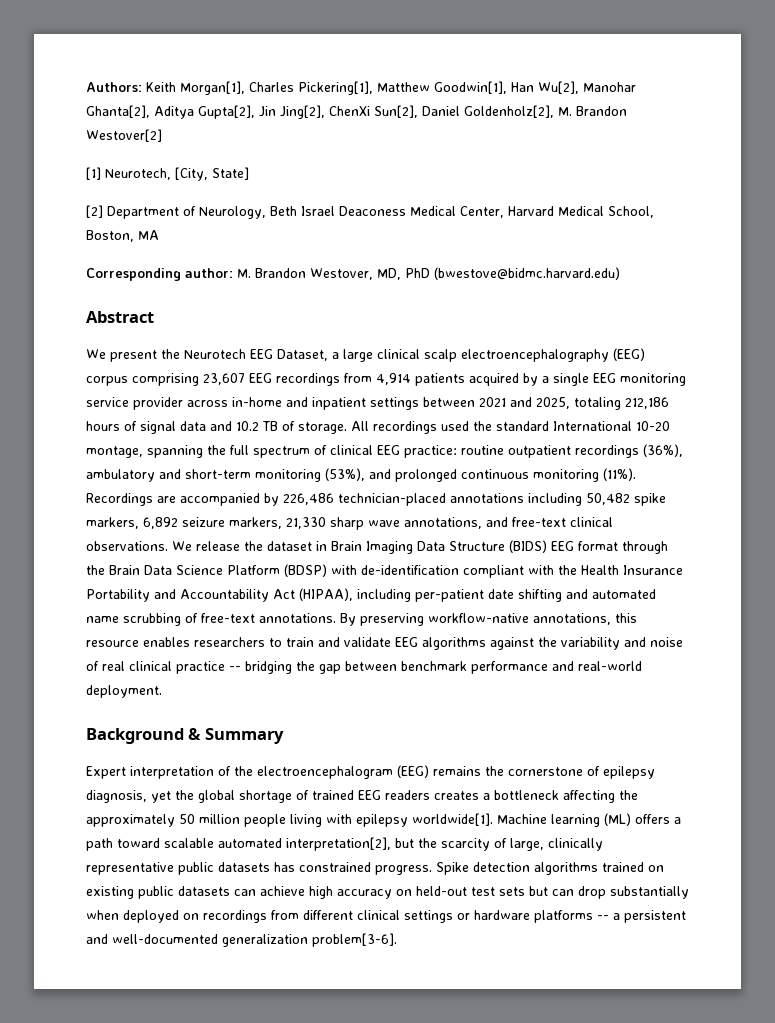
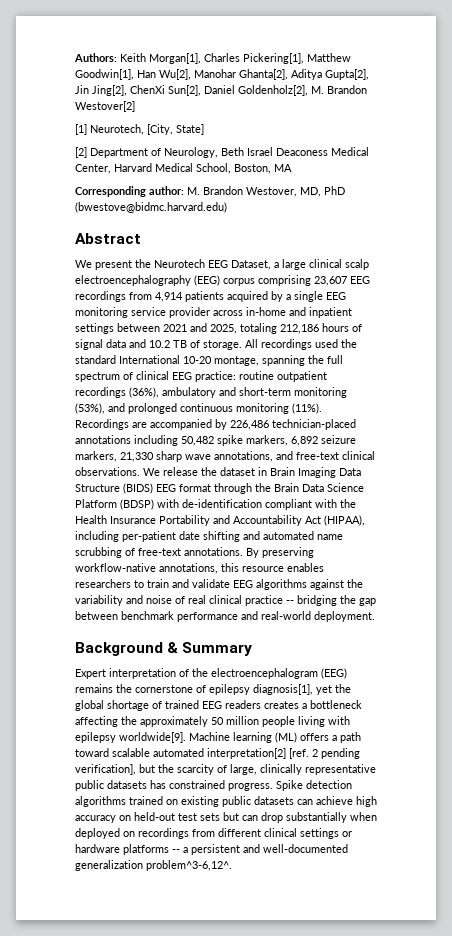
- Expert interpretation of the electroencephalogram (EEG) remains the cornerstone of epilepsy diagnosis, yet the global shortage of trained EEG readers creates a bottleneck affecting the approximately 50 million people living with epilepsy worldwide[1].
+ Expert interpretation of the electroencephalogram (EEG) remains the cornerstone of epilepsy diagnosis[1], yet the global shortage of trained EEG readers creates a bottleneck affecting the approximately 50 million people living with epilepsy worldwide[9].
- Machine learning (ML) offers a path toward scalable automated interpretation[2], but the scarcity of large, clinically representative public datasets has constrained progress.
+ Machine learning (ML) offers a path toward scalable automated interpretation[2] [ref. 2 pending verification], but the scarcity of large, clinically representative public datasets has constrained progress.
- Spike detection algorithms trained on existing public datasets can achieve high accuracy on held-out test sets but can drop substantially when deployed on recordings from different clinical settings or hardware platforms -- a persistent and well-documented generalization problem[3-6].
+ Spike detection algorithms trained on existing public datasets can achieve high accuracy on held-out test sets but can drop substantially when deployed on recordings from different clinical settings or hardware platforms -- a persistent and well-documented generalization problem^3-6,12^.

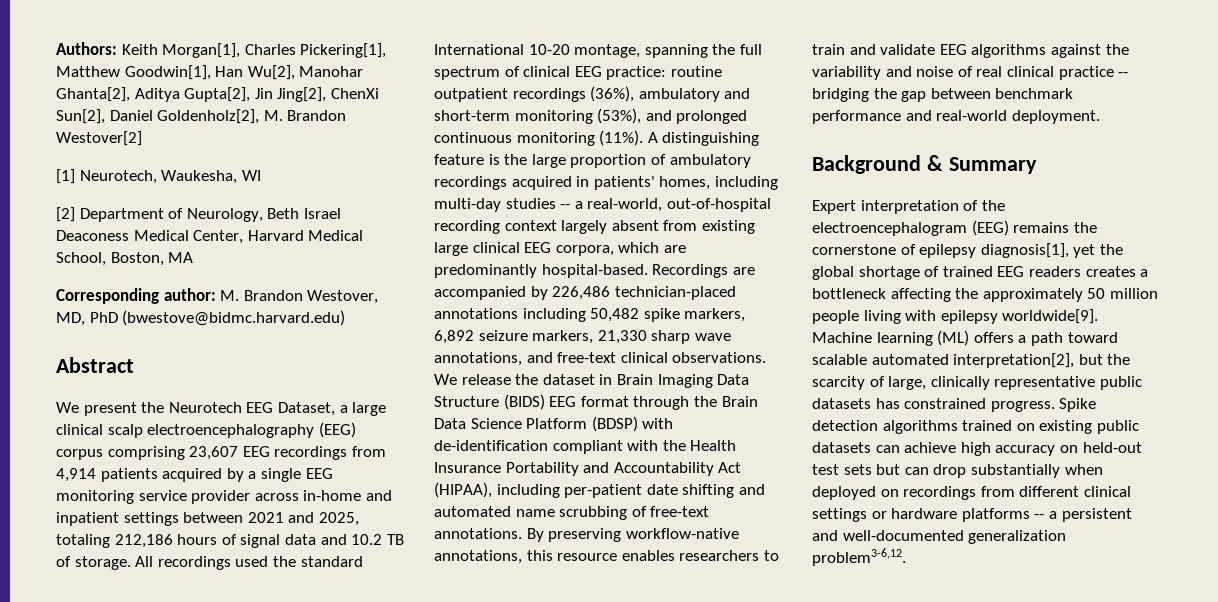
- [1] Neurotech, [City, State]
+ [1] Neurotech, Waukesha, WI
+ A distinguishing feature is the large proportion of ambulatory recordings acquired in patients' homes, including multi-day studies -- a real-world, out-of-hospital recording context largely absent from existing large clinical EEG corpora, which are predominantly hospital-based.
- Machine learning (ML) offers a path toward scalable automated interpretation[2] [ref. 2 pending verification], but the scarcity of large, clinically representative public datasets has constrained progress.
+ Machine learning (ML) offers a path toward scalable automated interpretation[2], but the scarcity of large, clinically representative public datasets has constrained progress.
- Spike detection algorithms trained on existing public datasets can achieve high accuracy on held-out test sets but can drop substantially when deployed on recordings from different clinical settings or hardware platforms -- a persistent and well-documented generalization problem^3-6,12^.
+ Spike detection algorithms trained on existing public datasets can achieve high accuracy on held-out test sets but can drop substantially when deployed on recordings from different clinical settings or hardware platforms -- a persistent and well-documented generalization problem3-6,12.

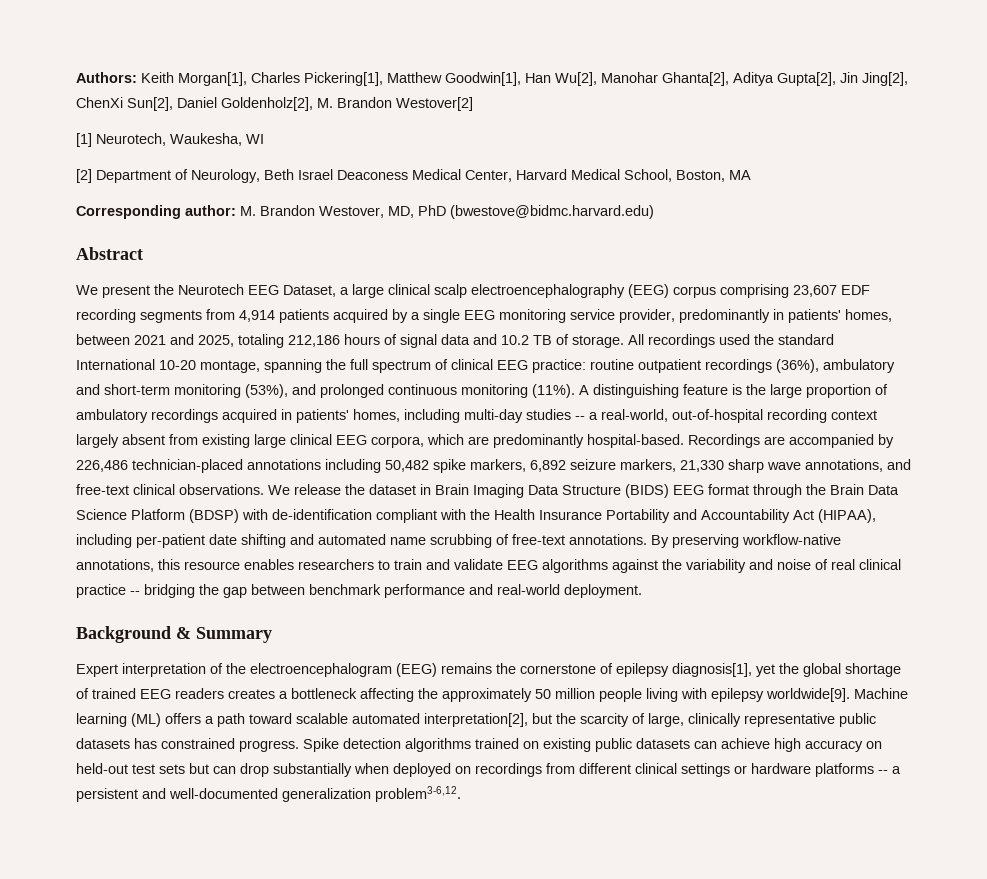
- We present the Neurotech EEG Dataset, a large clinical scalp electroencephalography (EEG) corpus comprising 23,607 EEG recordings from 4,914 patients acquired by a single EEG monitoring service provider across in-home and inpatient settings between 2021 and 2025, totaling 212,186 hours of signal data and 10.2 TB of storage.
+ We present the Neurotech EEG Dataset, a large clinical scalp electroencephalography (EEG) corpus comprising 23,607 EDF recording segments from 4,914 patients acquired by a single EEG monitoring service provider, predominantly in patients' homes, between 2021 and 2025, totaling 212,186 hours of signal data and 10.2 TB of storage.

